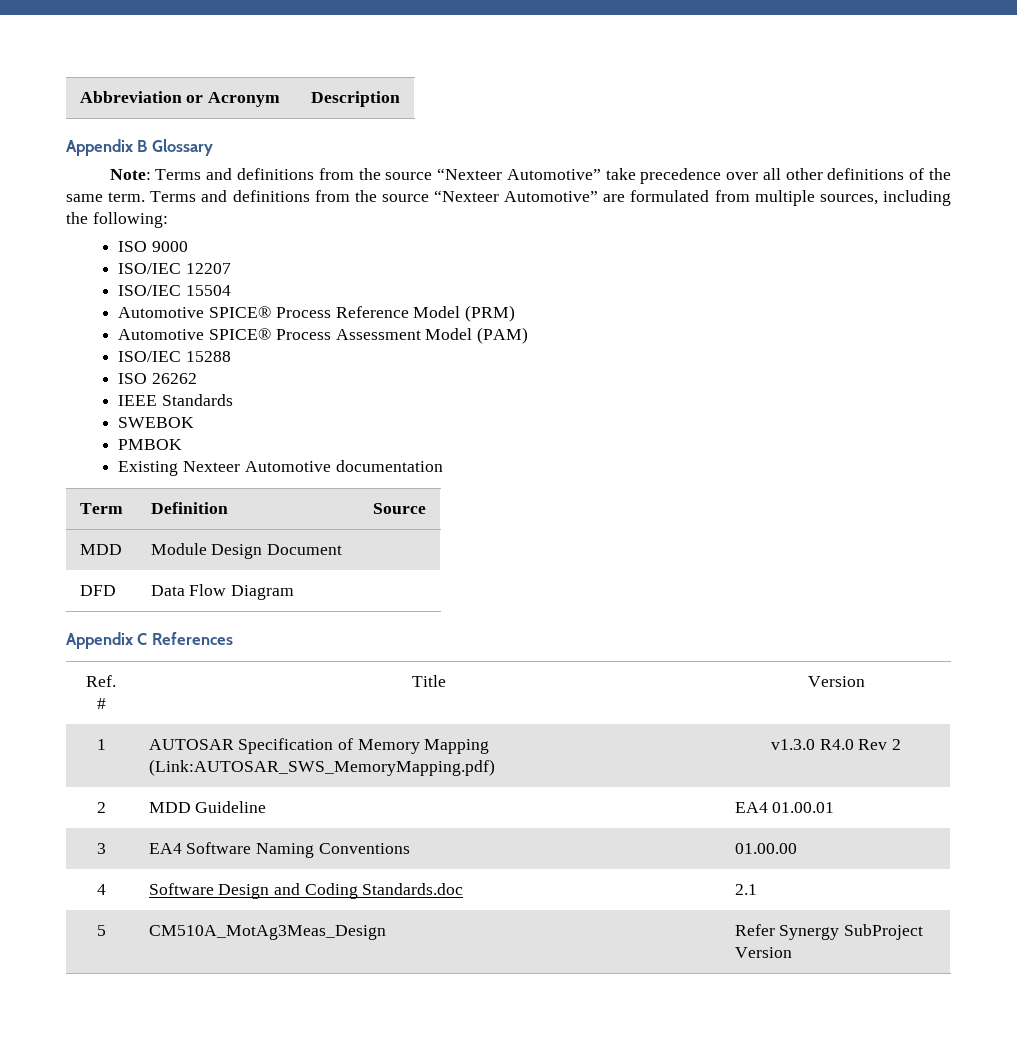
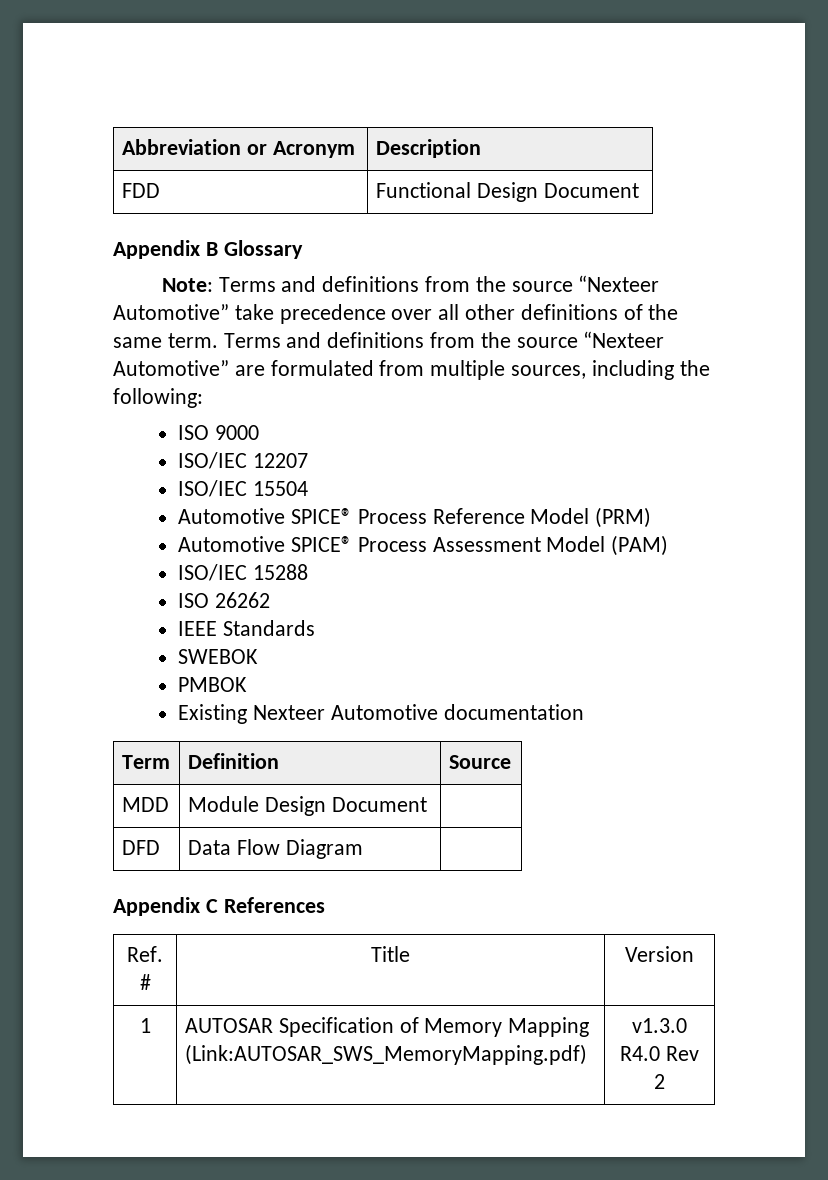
+ FDD | Functional Design Document
- 2 | MDD Guideline | EA4 01.00.01
- 3 | EA4 Software Naming Conventions | 01.00.00
- 4 | Software Design and Coding Standards.doc | 2.1
- 5 | CM510A_MotAg3Meas_Design | Refer Synergy SubProject Version

